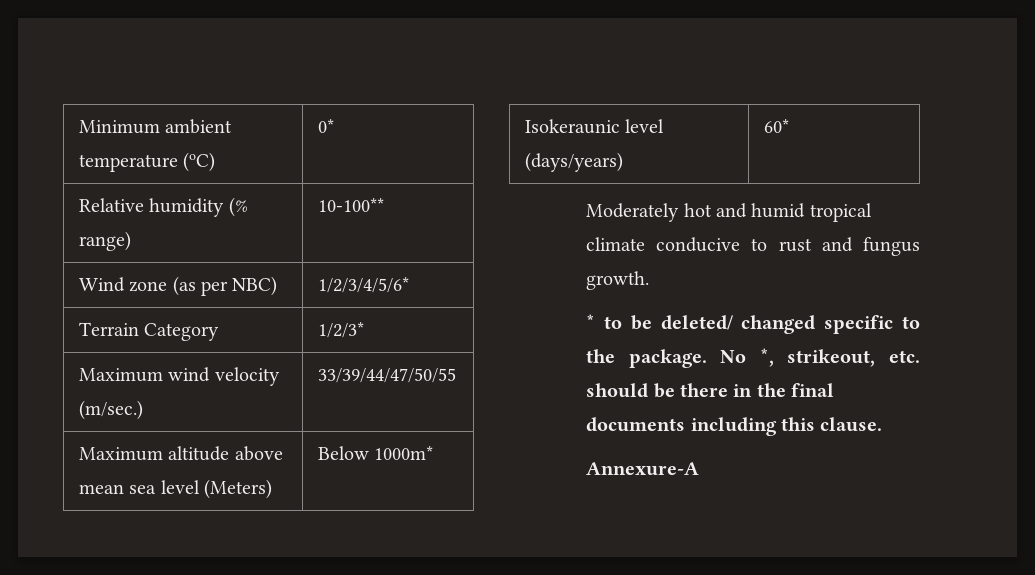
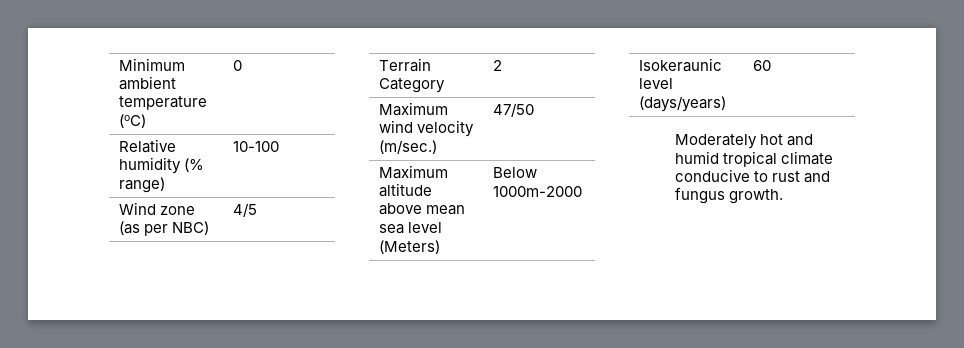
- Minimum ambient temperature (oC) | 0*
+ Minimum ambient temperature (oC) | 0
- Relative humidity (% range) | 10-100**
+ Relative humidity (% range) | 10-100
- Wind zone (as per NBC) | 1/2/3/4/5/6*
+ Wind zone (as per NBC) | 4/5
- Terrain Category | 1/2/3*
+ Terrain Category | 2
- Maximum wind velocity (m/sec.) | 33/39/44/47/50/55
+ Maximum wind velocity (m/sec.) | 47/50
- Maximum altitude above mean sea level (Meters) | Below 1000m*
+ Maximum altitude above mean sea level (Meters) | Below 1000m-2000
- Isokeraunic level (days/years) | 60*
+ Isokeraunic level (days/years) | 60
- * to be deleted/ changed specific to the package. No *, strikeout, etc. should be there in the final documents including this clause.
- Annexure-A

